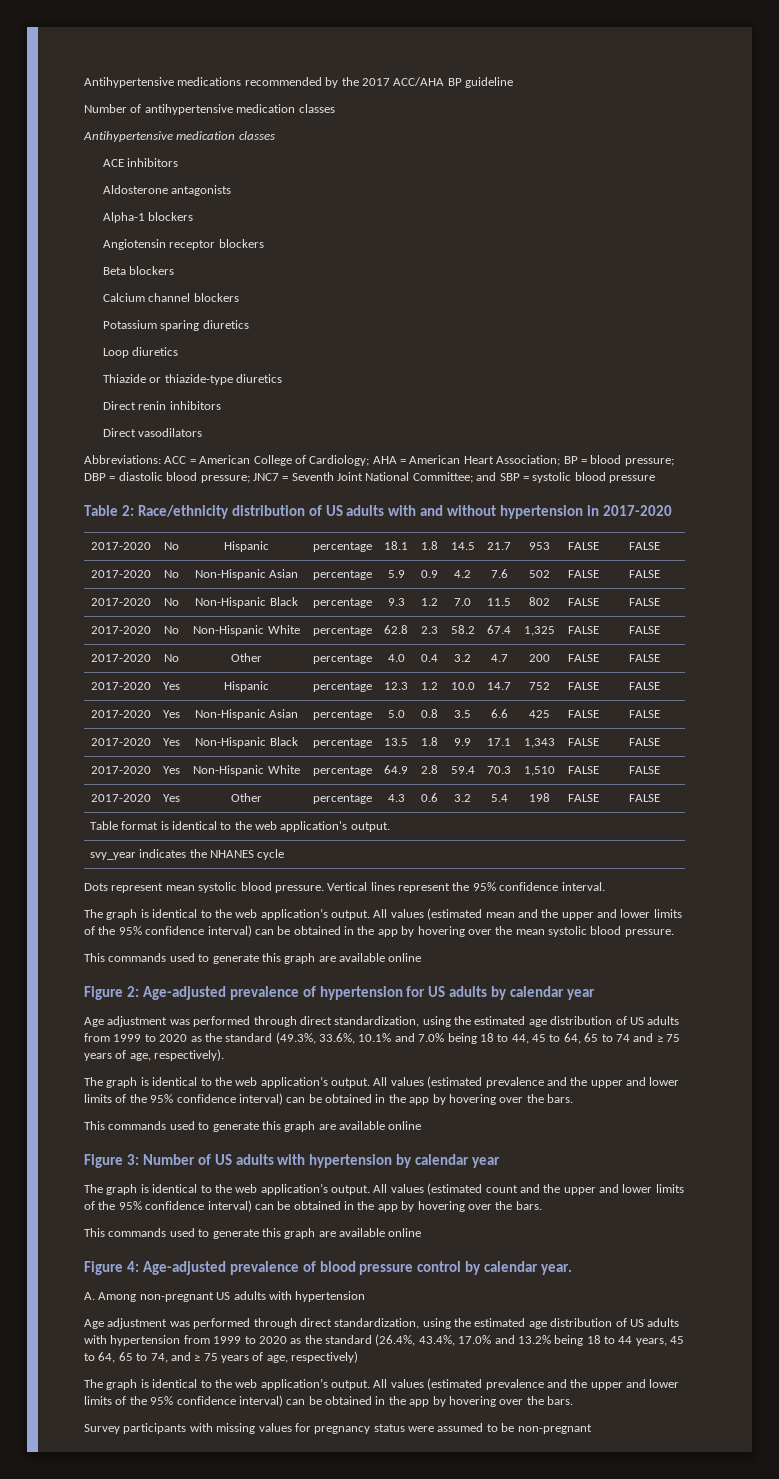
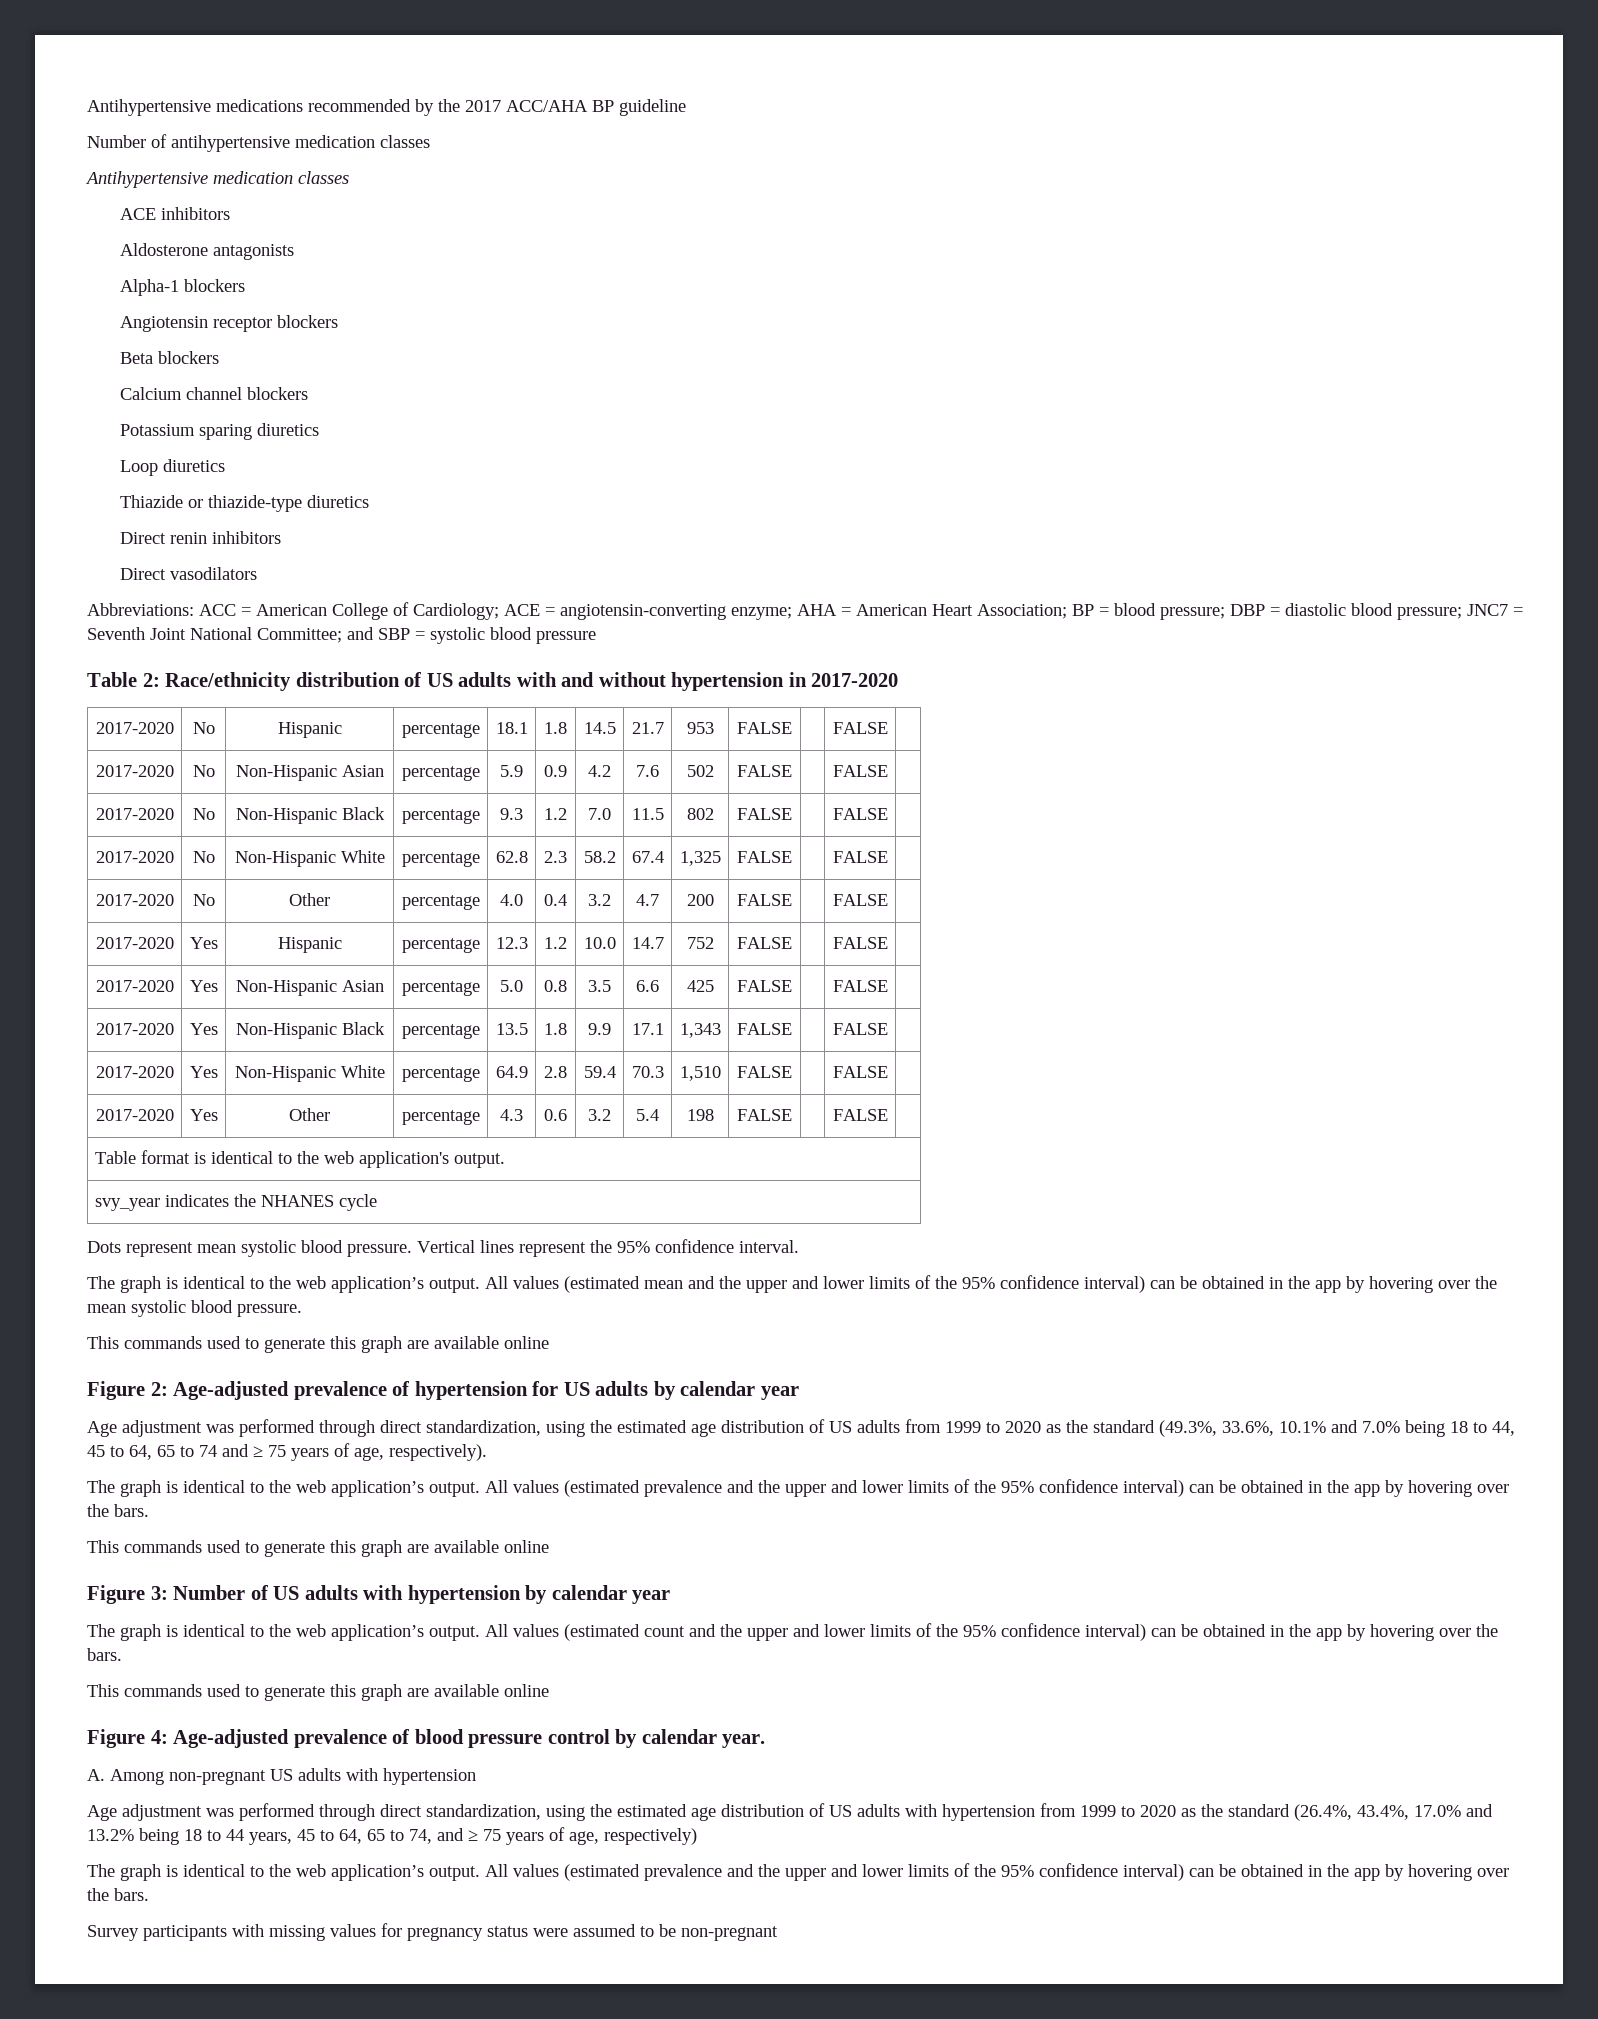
- Abbreviations: ACC = American College of Cardiology; AHA = American Heart Association; BP = blood pressure; DBP = diastolic blood pressure; JNC7 = Seventh Joint National Committee; and SBP = systolic blood pressure
+ Abbreviations: ACC = American College of Cardiology; ACE = angiotensin-converting enzyme; AHA = American Heart Association; BP = blood pressure; DBP = diastolic blood pressure; JNC7 = Seventh Joint National Committee; and SBP = systolic blood pressure

